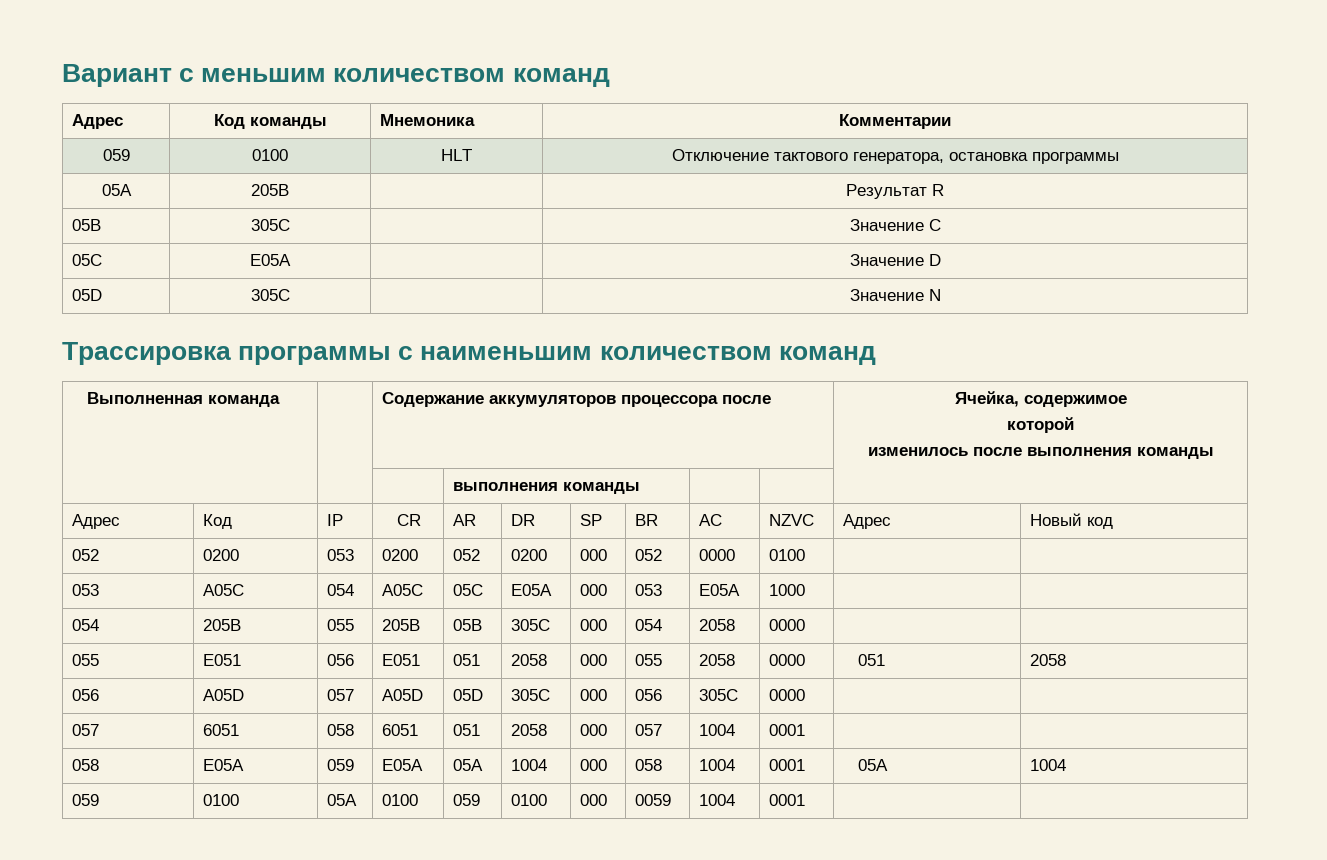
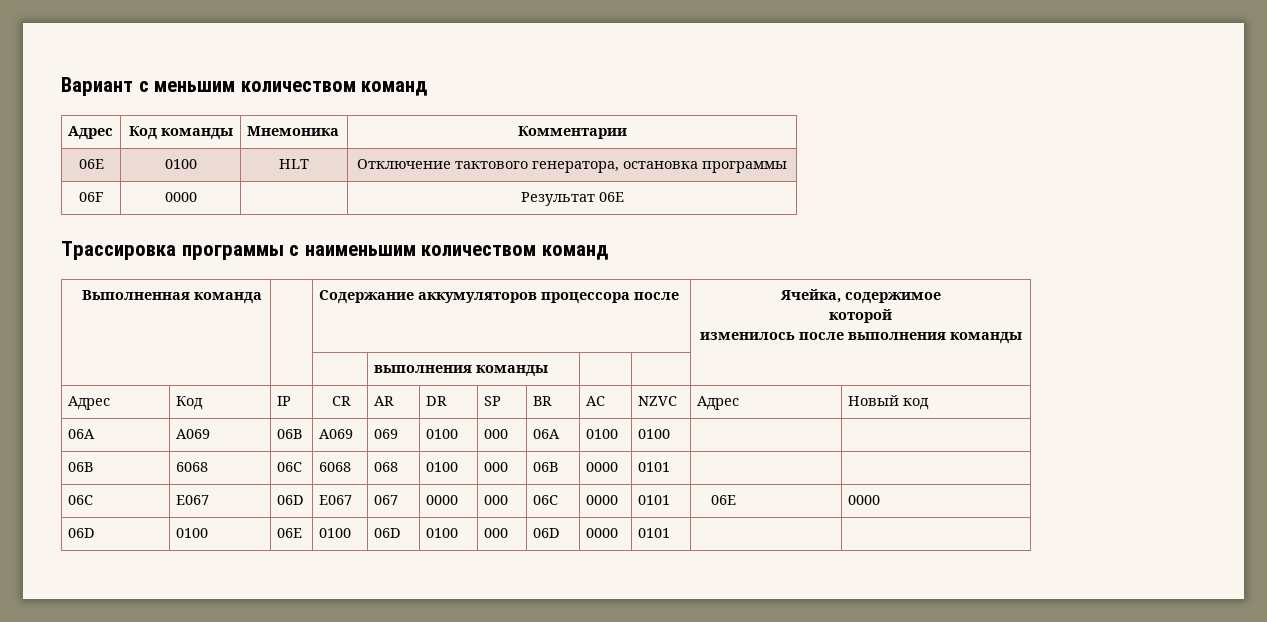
- 059 | 0100 | HLT | Отключение тактового генератора, остановка программы
+ 06E | 0100 | HLT | Отключение тактового генератора, остановка программы
- 05A | 205B | | Результат R
- 05B | 305C | | Значение C
- 05C | E05A | | Значение D
- 05D | 305C | | Значение N
+ 06F | 0000 | | Результат 06E
- 052 | 0200 | 053 | 0200 | 052 | 0200 | 000 | 052 | 0000 | 0100 | |
+ 06A | A069 | 06B | A069 | 069 | 0100 | 000 | 06A | 0100 | 0100 | |
- 053 | A05C | 054 | A05C | 05C | E05A | 000 | 053 | E05A | 1000 | |
- 054 | 205B | 055 | 205B | 05B | 305C | 000 | 054 | 2058 | 0000 | |
- 055 | E051 | 056 | E051 | 051 | 2058 | 000 | 055 | 2058 | 0000 | 051 | 2058
- 056 | A05D | 057 | A05D | 05D | 305C | 000 | 056 | 305C | 0000 | |
- 057 | 6051 | 058 | 6051 | 051 | 2058 | 000 | 057 | 1004 | 0001 | |
- 058 | E05A | 059 | E05A | 05A | 1004 | 000 | 058 | 1004 | 0001 | 05A | 1004
- 059 | 0100 | 05A | 0100 | 059 | 0100 | 000 | 0059 | 1004 | 0001 | |
+ 06B | 6068 | 06C | 6068 | 068 | 0100 | 000 | 06B | 0000 | 0101 | |
+ 06C | E067 | 06D | E067 | 067 | 0000 | 000 | 06C | 0000 | 0101 | 06E | 0000
+ 06D | 0100 | 06E | 0100 | 06D | 0100 | 000 | 06D | 0000 | 0101 | |

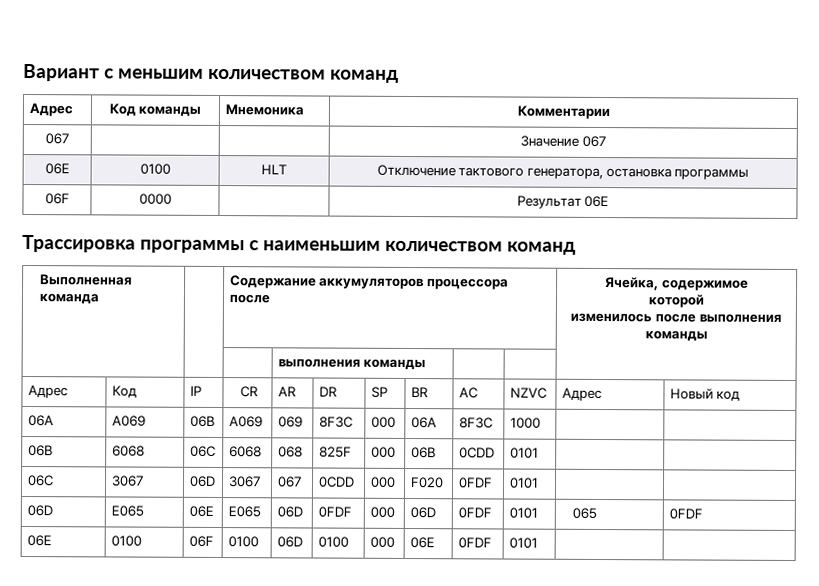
+ 067 | | | Значение 067
- 06A | A069 | 06B | A069 | 069 | 0100 | 000 | 06A | 0100 | 0100 | |
+ 06A | A069 | 06B | A069 | 069 | 8F3C | 000 | 06A | 8F3C | 1000 | |
- 06B | 6068 | 06C | 6068 | 068 | 0100 | 000 | 06B | 0000 | 0101 | |
+ 06B | 6068 | 06C | 6068 | 068 | 825F | 000 | 06B | 0CDD | 0101 | |
- 06C | E067 | 06D | E067 | 067 | 0000 | 000 | 06C | 0000 | 0101 | 06E | 0000
- 06D | 0100 | 06E | 0100 | 06D | 0100 | 000 | 06D | 0000 | 0101 | |
+ 06C | 3067 | 06D | 3067 | 067 | 0CDD | 000 | F020 | 0FDF | 0101 | |
+ 06D | E065 | 06E | E065 | 06D | 0FDF | 000 | 06D | 0FDF | 0101 | 065 | 0FDF
+ 06E | 0100 | 06F | 0100 | 06D | 0100 | 000 | 06E | 0FDF | 0101 | |

